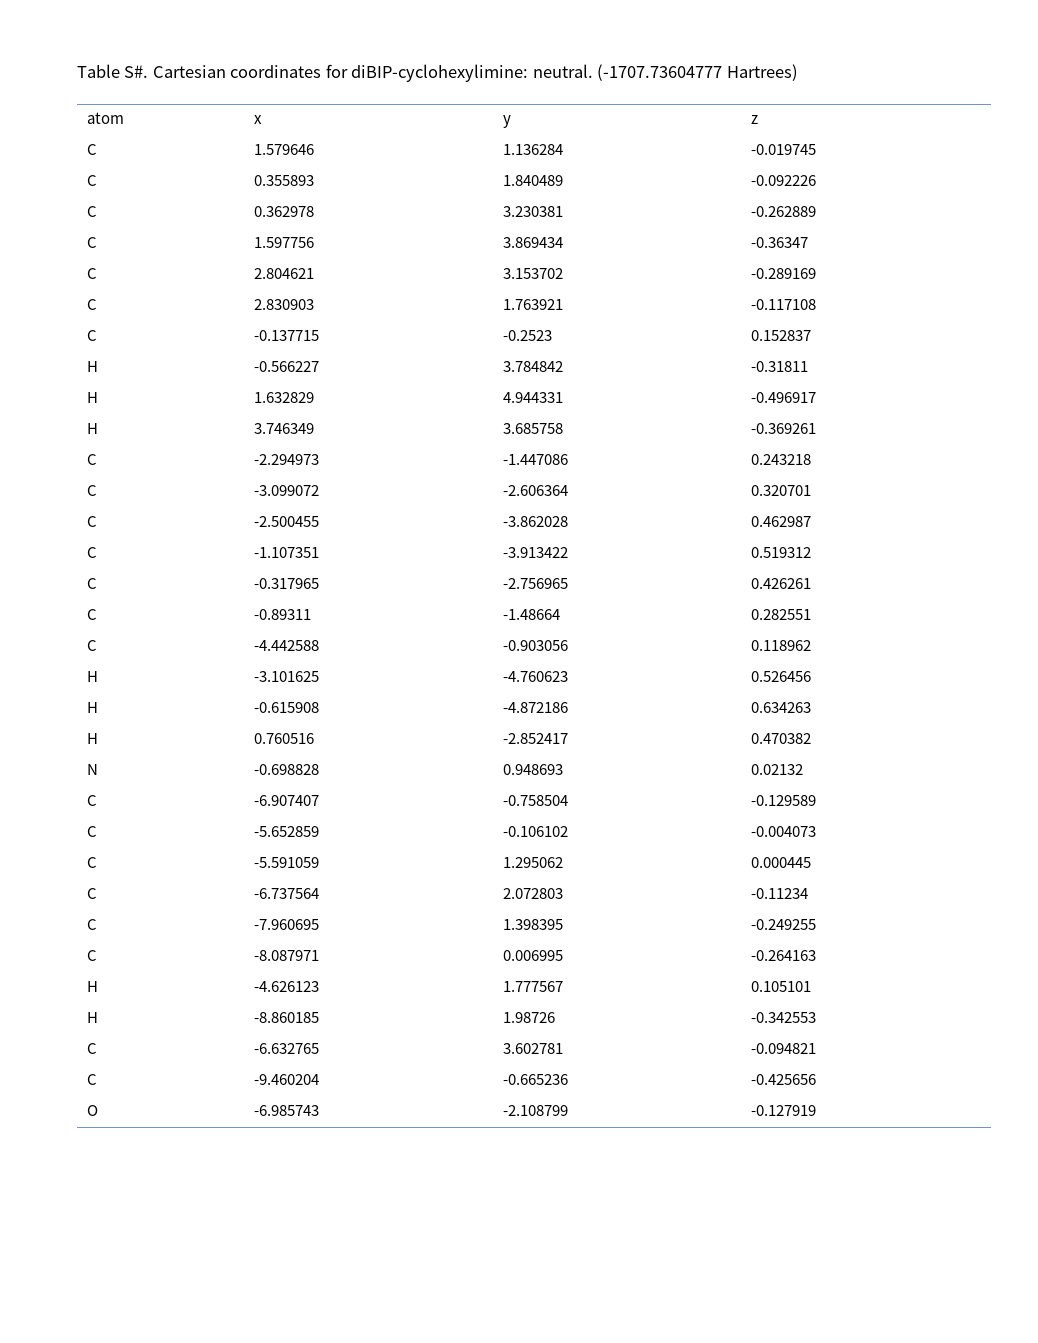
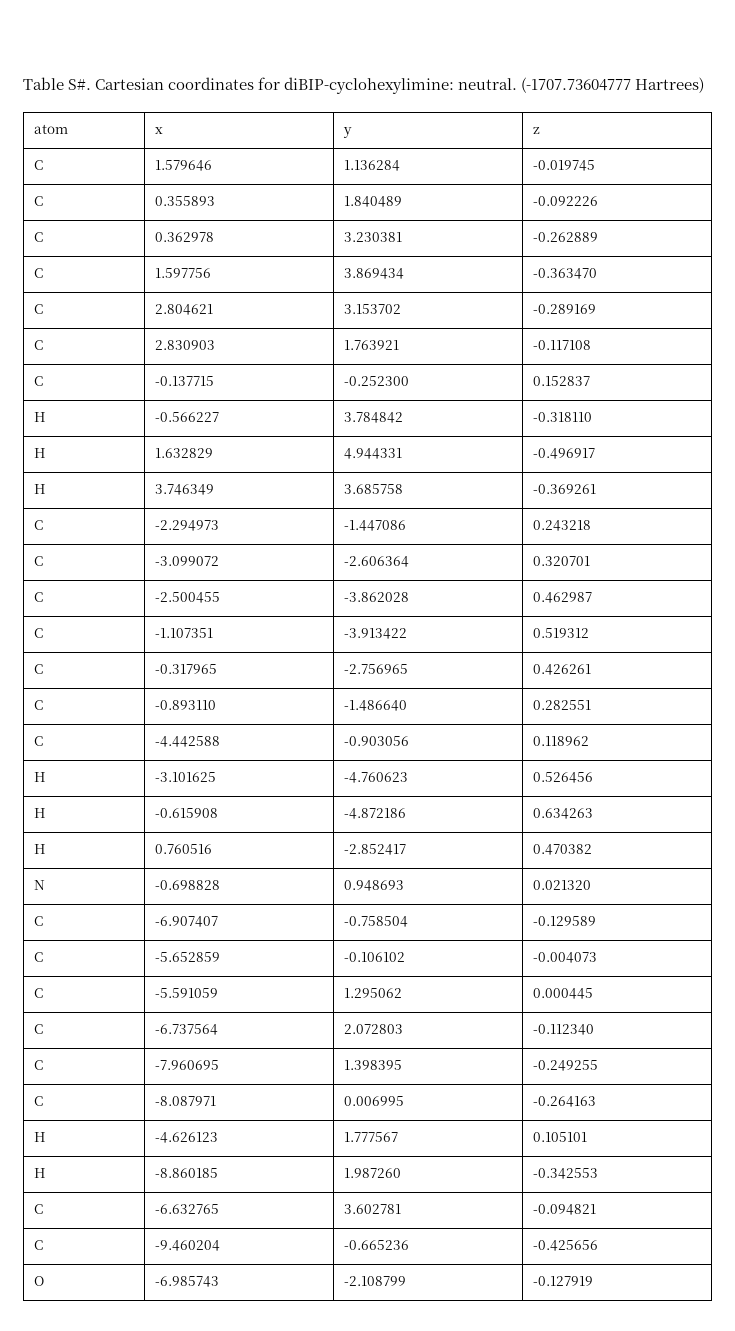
- C | 1.597756 | 3.869434 | -0.36347
+ C | 1.597756 | 3.869434 | -0.363470
- C | -0.137715 | -0.2523 | 0.152837
+ C | -0.137715 | -0.252300 | 0.152837
- H | -0.566227 | 3.784842 | -0.31811
+ H | -0.566227 | 3.784842 | -0.318110
- C | -0.89311 | -1.48664 | 0.282551
+ C | -0.893110 | -1.486640 | 0.282551
- N | -0.698828 | 0.948693 | 0.02132
+ N | -0.698828 | 0.948693 | 0.021320
- C | -6.737564 | 2.072803 | -0.11234
+ C | -6.737564 | 2.072803 | -0.112340
- H | -8.860185 | 1.98726 | -0.342553
+ H | -8.860185 | 1.987260 | -0.342553

